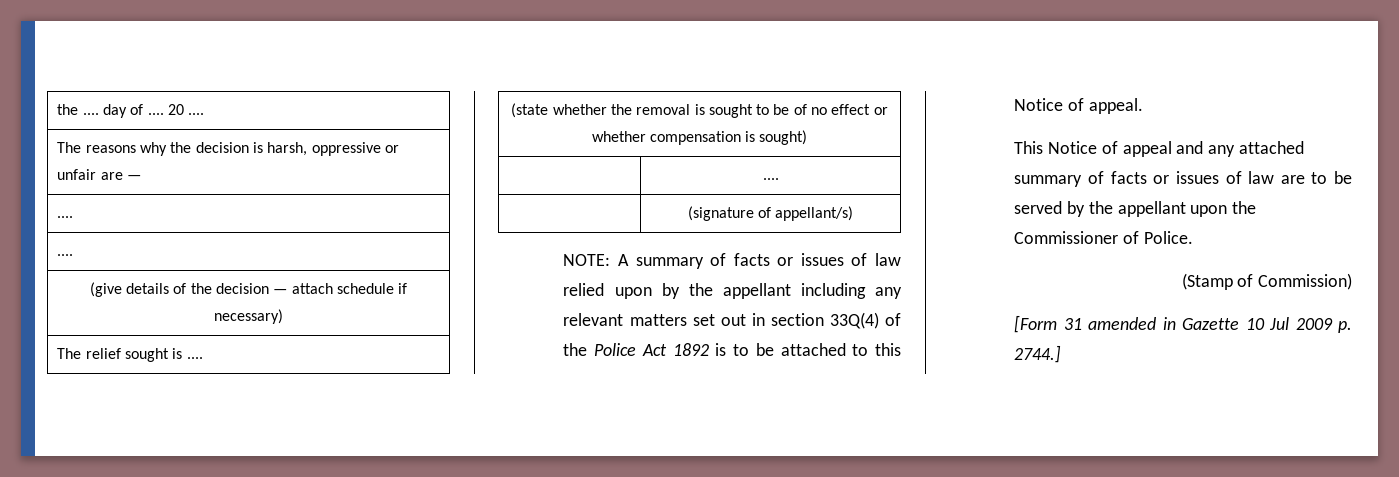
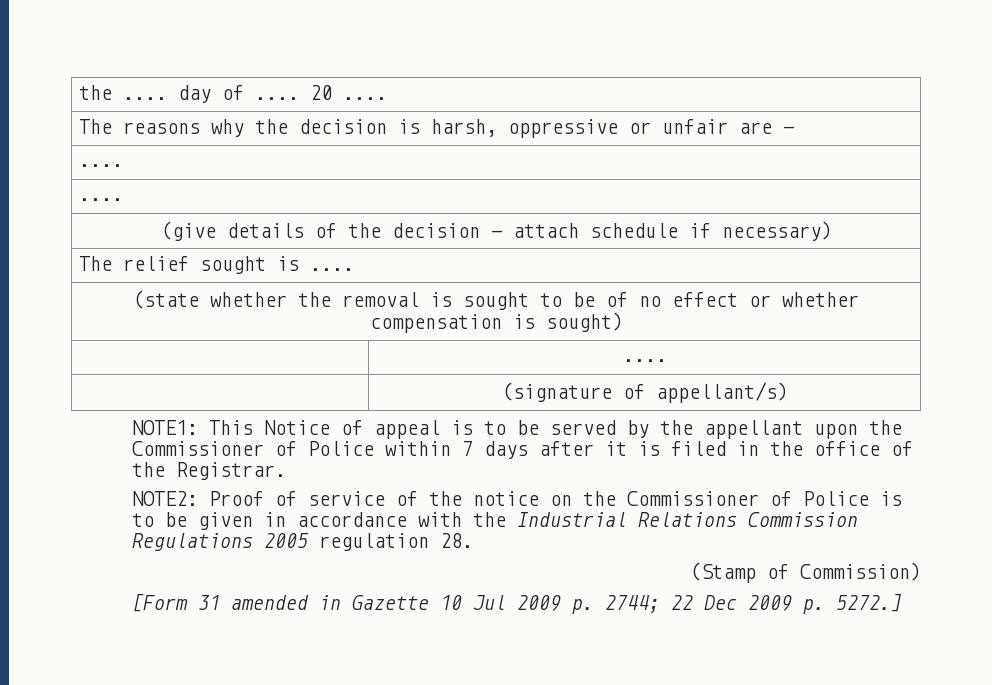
- NOTE: A summary of facts or issues of law relied upon by the appellant including any relevant matters set out in section 33Q(4) of the Police Act 1892 is to be attached to this Notice of appeal.
- This Notice of appeal and any attached summary of facts or issues of law are to be served by the appellant upon the Commissioner of Police.
+ NOTE1: This Notice of appeal is to be served by the appellant upon the Commissioner of Police within 7 days after it is filed in the office of the Registrar.
+ NOTE2: Proof of service of the notice on the Commissioner of Police is to be given in accordance with the Industrial Relations Commission Regulations 2005 regulation 28.
- [Form 31 amended in Gazette 10 Jul 2009 p. 2744.]
+ [Form 31 amended in Gazette 10 Jul 2009 p. 2744; 22 Dec 2009 p. 5272.]

